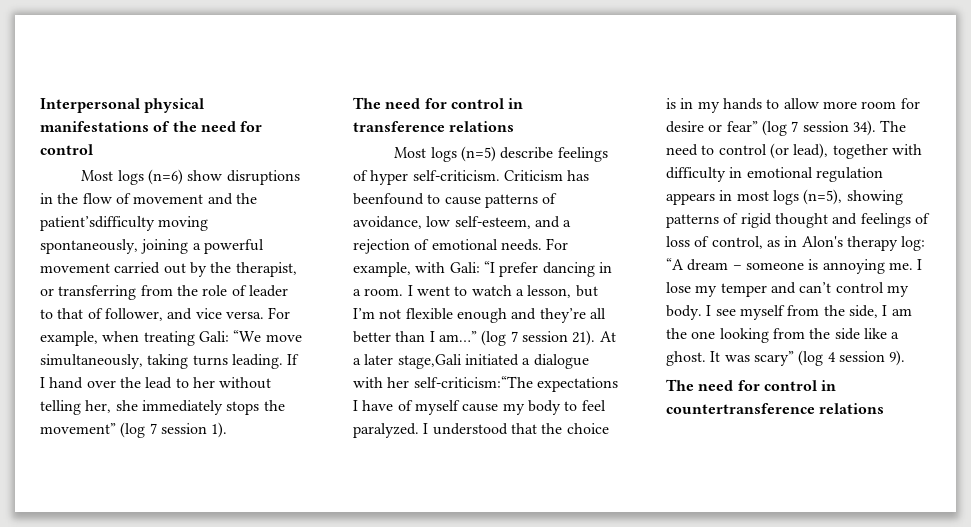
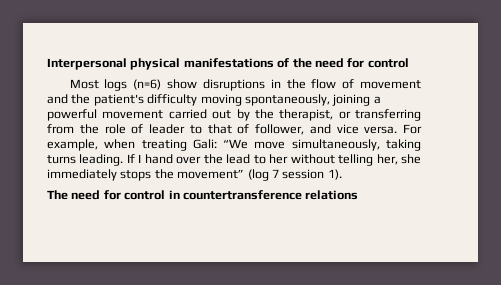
- Most logs (n=6) show disruptions in the flow of movement and the patient’sdifficulty moving spontaneously, joining a powerful movement carried out by the therapist, or transferring from the role of leader to that of follower, and vice versa.
+ Most logs (n=6) show disruptions in the flow of movement and the patient's difficulty moving spontaneously, joining a powerful movement carried out by the therapist, or transferring from the role of leader to that of follower, and vice versa.
- The need for control in transference relations
- Most logs (n=5) describe feelings of hyper self-criticism. Criticism has beenfound to cause patterns of avoidance, low self-esteem, and a rejection of emotional needs. For example, with Gali: “I prefer dancing in a room. I went to watch a lesson, but I’m not flexible enough and they’re all better than I am…” (log 7 session 21). At a later stage,Gali initiated a dialogue with her self-criticism:“The expectations I have of myself cause my body to feel paralyzed. I understood that the choice is in my hands to allow more room for desire or fear” (log 7 session 34). The need to control (or lead), together with difficulty in emotional regulation appears in most logs (n=5), showing patterns of rigid thought and feelings of loss of control, as in Alon's therapy log: “A dream – someone is annoying me. I lose my temper and can’t control my body. I see myself from the side, I am the one looking from the side like a ghost. It was scary” (log 4 session 9).

